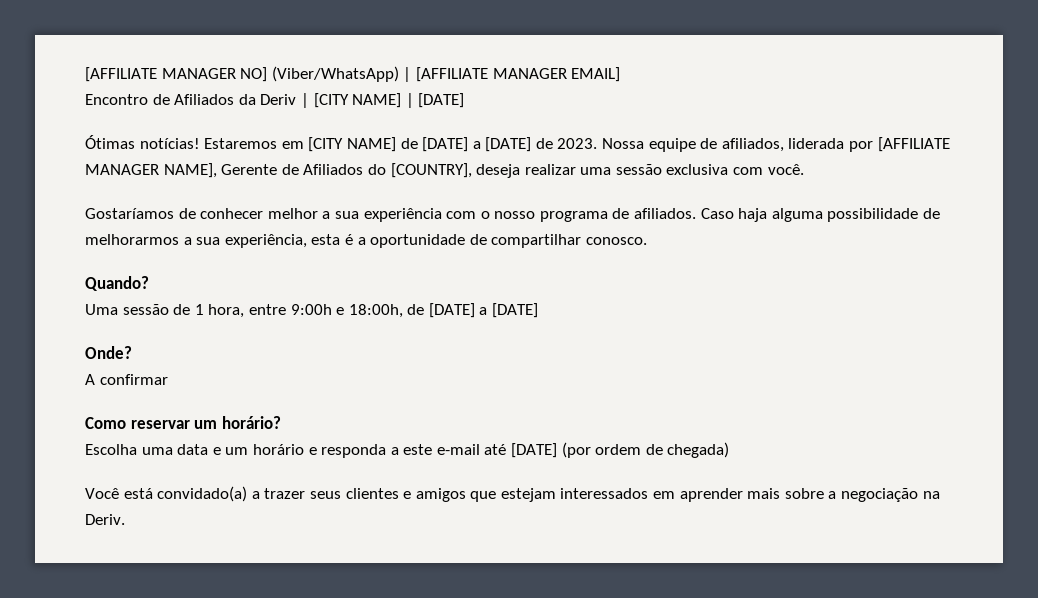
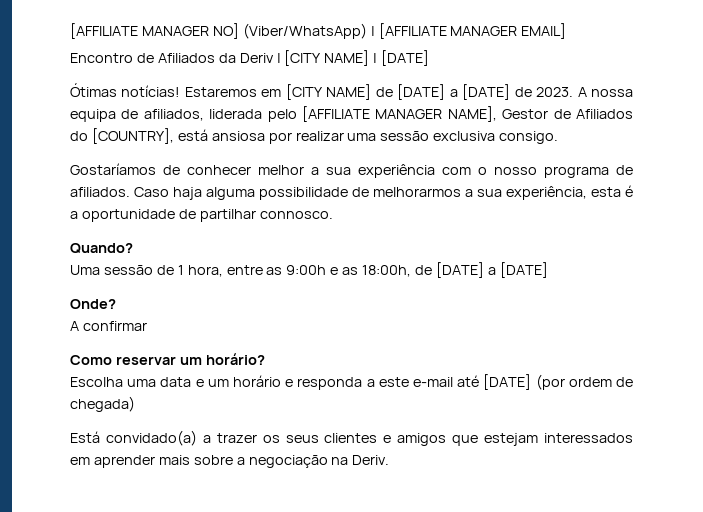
- Nossa equipe de afiliados, liderada por [AFFILIATE MANAGER NAME], Gerente de Afiliados do [COUNTRY], deseja realizar uma sessão exclusiva com você.
+ A nossa equipa de afiliados, liderada pelo [AFFILIATE MANAGER NAME], Gestor de Afiliados do [COUNTRY], está ansiosa por realizar uma sessão exclusiva consigo.
- Caso haja alguma possibilidade de melhorarmos a sua experiência, esta é a oportunidade de compartilhar conosco.
+ Caso haja alguma possibilidade de melhorarmos a sua experiência, esta é a oportunidade de partilhar connosco.
- Uma sessão de 1 hora, entre 9:00h e 18:00h, de [DATE] a [DATE]
+ Uma sessão de 1 hora, entre as 9:00h e as 18:00h, de [DATE] a [DATE]
- Você está convidado(a) a trazer seus clientes e amigos que estejam interessados em aprender mais sobre a negociação na Deriv.
+ Está convidado(a) a trazer os seus clientes e amigos que estejam interessados em aprender mais sobre a negociação na Deriv.

